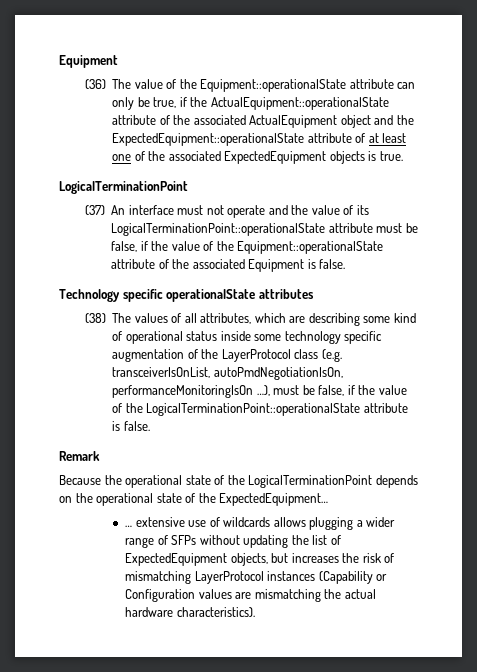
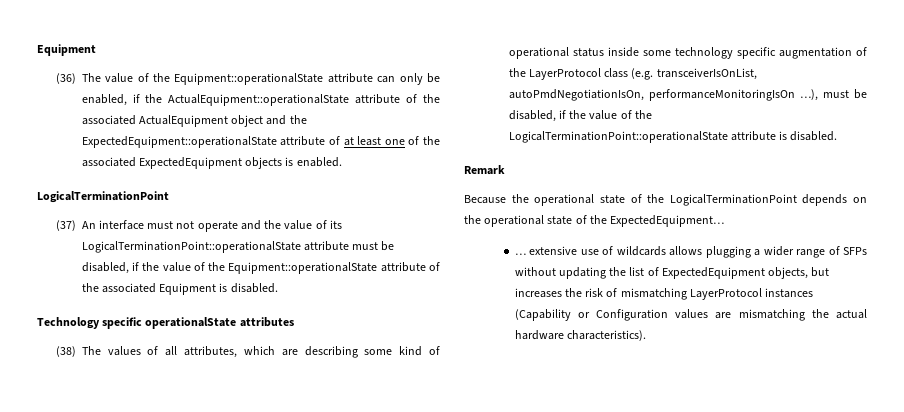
- (36) The value of the Equipment::operationalState attribute can only be true, if the ActualEquipment::operationalState attribute of the associated ActualEquipment object and the ExpectedEquipment::operationalState attribute of at least one of the associated ExpectedEquipment objects is true.
+ (36) The value of the Equipment::operationalState attribute can only be enabled, if the ActualEquipment::operationalState attribute of the associated ActualEquipment object and the ExpectedEquipment::operationalState attribute of at least one of the associated ExpectedEquipment objects is enabled.
- (37) An interface must not operate and the value of its LogicalTerminationPoint::operationalState attribute must be false, if the value of the Equipment::operationalState attribute of the associated Equipment is false.
+ (37) An interface must not operate and the value of its LogicalTerminationPoint::operationalState attribute must be disabled, if the value of the Equipment::operationalState attribute of the associated Equipment is disabled.
- (38) The values of all attributes, which are describing some kind of operational status inside some technology specific augmentation of the LayerProtocol class (e.g. transceiverIsOnList, autoPmdNegotiationIsOn, performanceMonitoringIsOn …), must be false, if the value of the LogicalTerminationPoint::operationalState attribute is false.
+ (38) The values of all attributes, which are describing some kind of operational status inside some technology specific augmentation of the LayerProtocol class (e.g. transceiverIsOnList, autoPmdNegotiationIsOn, performanceMonitoringIsOn …), must be disabled, if the value of the LogicalTerminationPoint::operationalState attribute is disabled.

